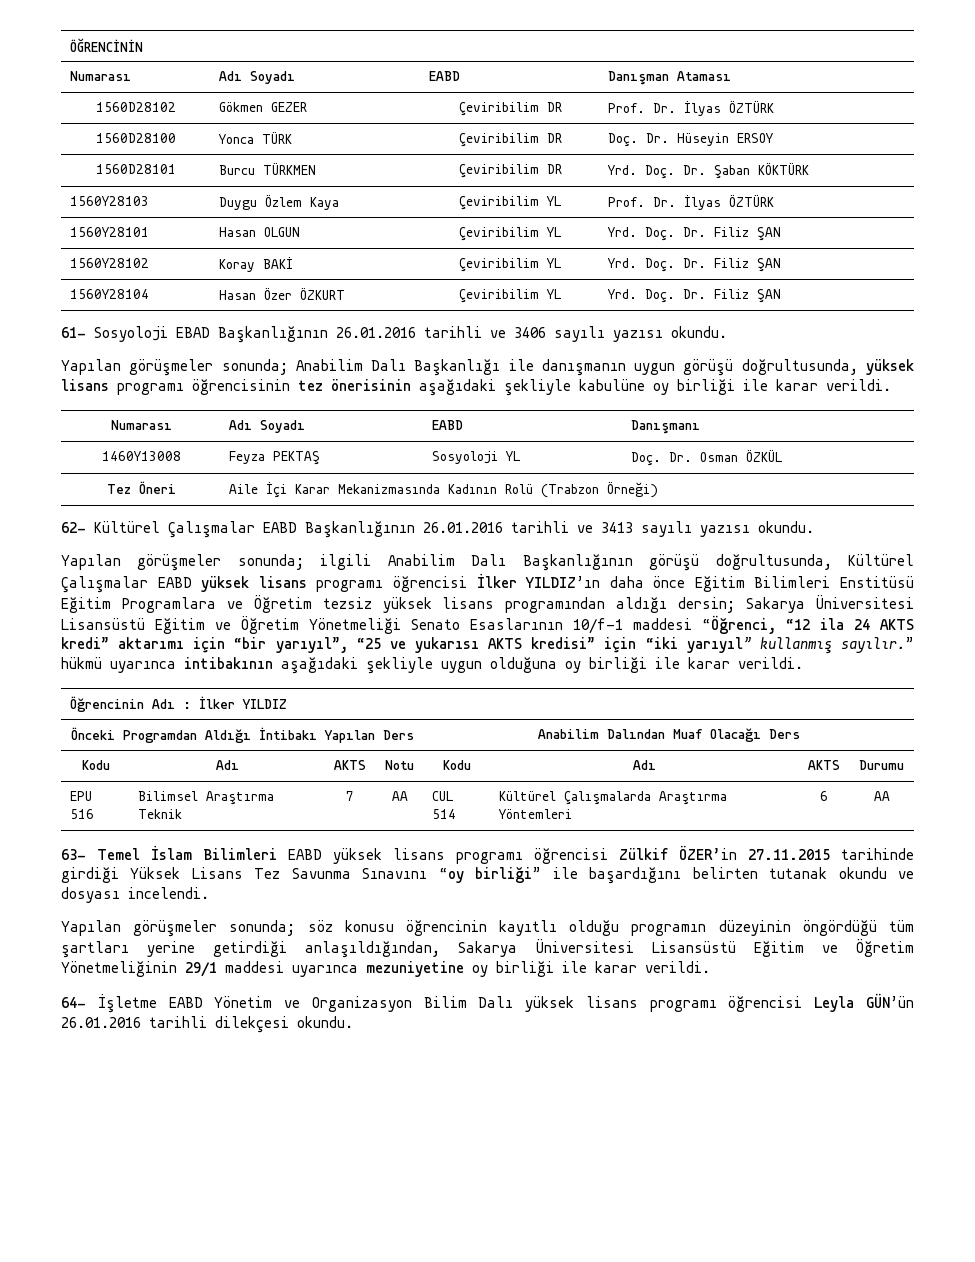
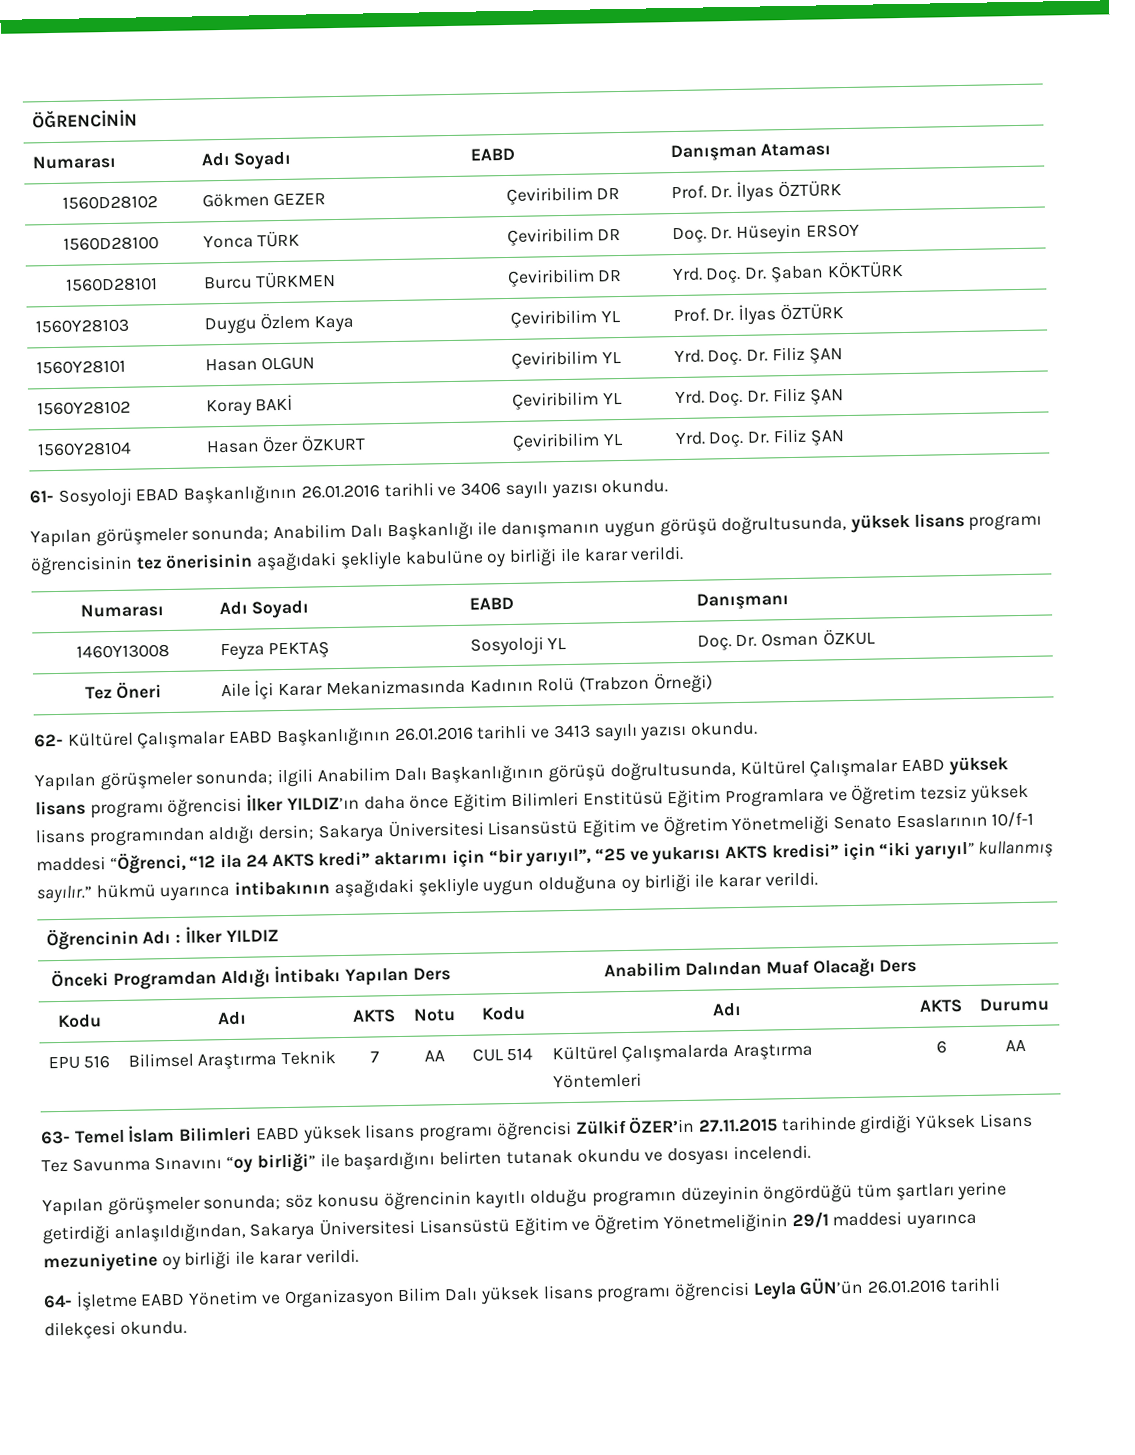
- 1460Y13008 | Feyza PEKTAŞ | Sosyoloji YL | Doç. Dr. Osman ÖZKÜL
+ 1460Y13008 | Feyza PEKTAŞ | Sosyoloji YL | Doç. Dr. Osman ÖZKUL

